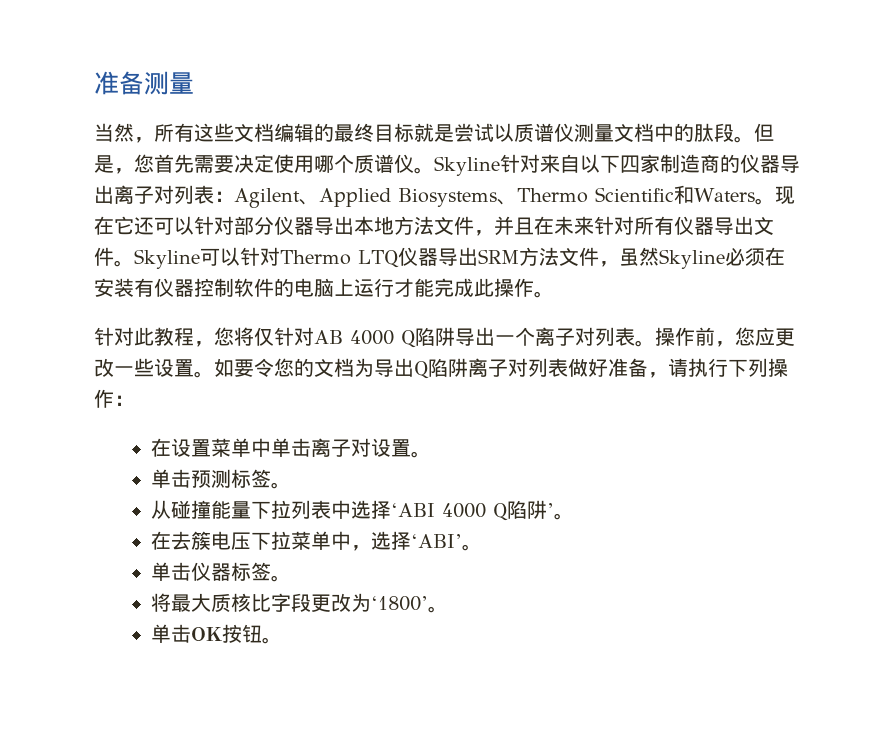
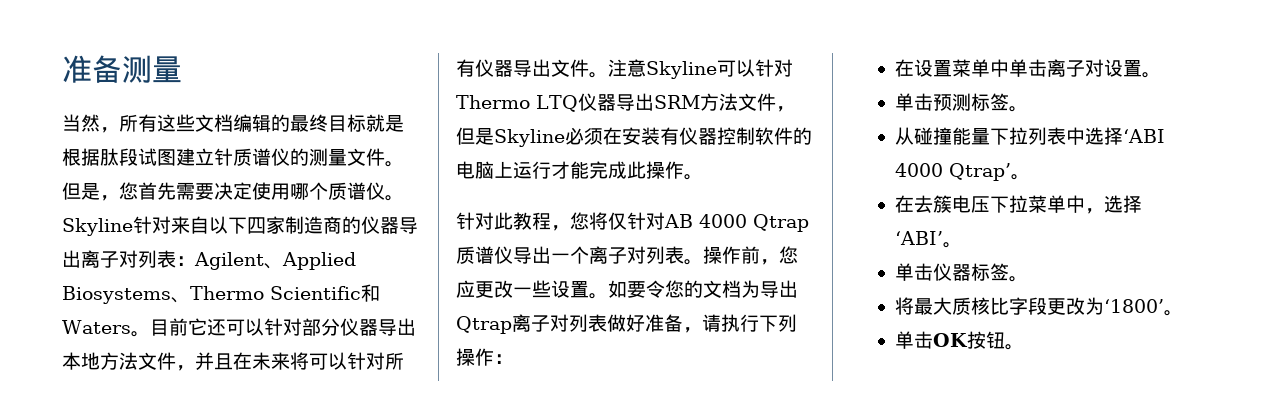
- 当然，所有这些文档编辑的最终目标就是尝试以质谱仪测量文档中的肽段。
+ 当然，所有这些文档编辑的最终目标就是根据肽段试图建立针质谱仪的测量文件。
- 现在它还可以针对部分仪器导出本地方法文件，并且在未来针对所有仪器导出文件。
+ 目前它还可以针对部分仪器导出本地方法文件，并且在未来将可以针对所有仪器导出文件。
- Skyline可以针对Thermo LTQ仪器导出SRM方法文件，虽然Skyline必须在安装有仪器控制软件的电脑上运行才能完成此操作。
+ 注意Skyline可以针对Thermo LTQ仪器导出SRM方法文件，但是Skyline必须在安装有仪器控制软件的电脑上运行才能完成此操作。
- 针对此教程，您将仅针对AB 4000 Q陷阱导出一个离子对列表。
+ 针对此教程，您将仅针对AB 4000 Qtrap质谱仪导出一个离子对列表。
- 如要令您的文档为导出Q陷阱离子对列表做好准备，请执行下列操作：
+ 如要令您的文档为导出Qtrap离子对列表做好准备，请执行下列操作：
- 从碰撞能量下拉列表中选择‘ABI 4000 Q陷阱’。
+ 从碰撞能量下拉列表中选择‘ABI 4000 Qtrap’。

